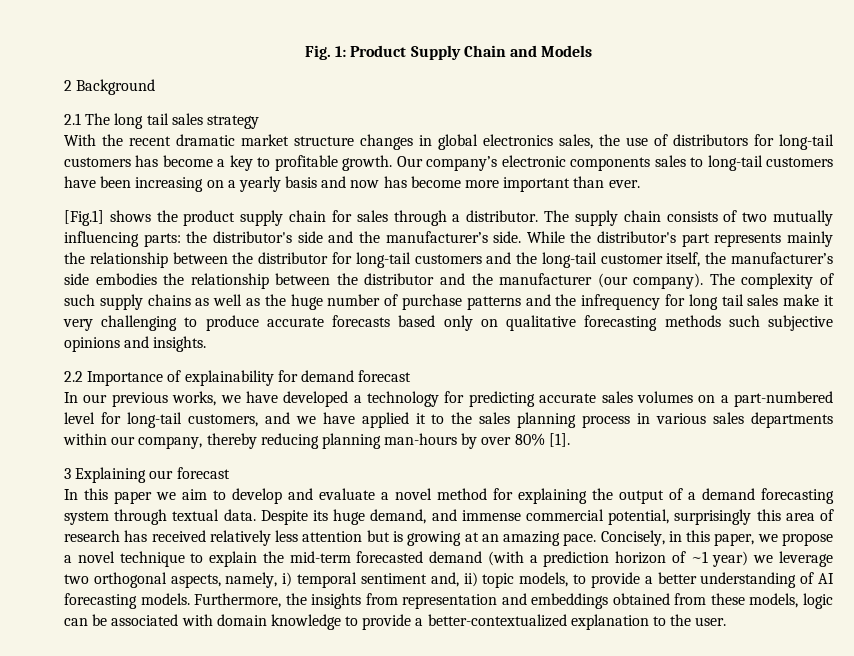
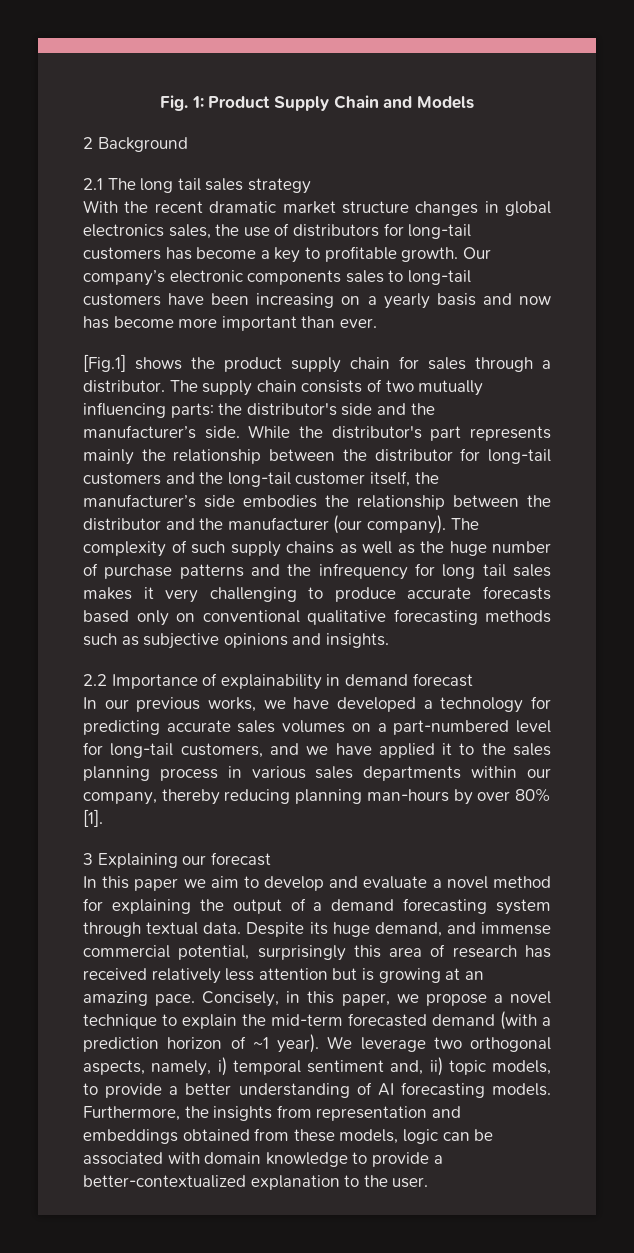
- The complexity of such supply chains as well as the huge number of purchase patterns and the infrequency for long tail sales make it very challenging to produce accurate forecasts based only on qualitative forecasting methods such subjective opinions and insights.
+ The complexity of such supply chains as well as the huge number of purchase patterns and the infrequency for long tail sales makes it very challenging to produce accurate forecasts based only on conventional qualitative forecasting methods such as subjective opinions and insights.
- 2.2 Importance of explainability for demand forecast
+ 2.2 Importance of explainability in demand forecast
- Concisely, in this paper, we propose a novel technique to explain the mid-term forecasted demand (with a prediction horizon of ~1 year) we leverage two orthogonal aspects, namely, i) temporal sentiment and, ii) topic models, to provide a better understanding of AI forecasting models.
+ Concisely, in this paper, we propose a novel technique to explain the mid-term forecasted demand (with a prediction horizon of ~1 year). We leverage two orthogonal aspects, namely, i) temporal sentiment and, ii) topic models, to provide a better understanding of AI forecasting models.

